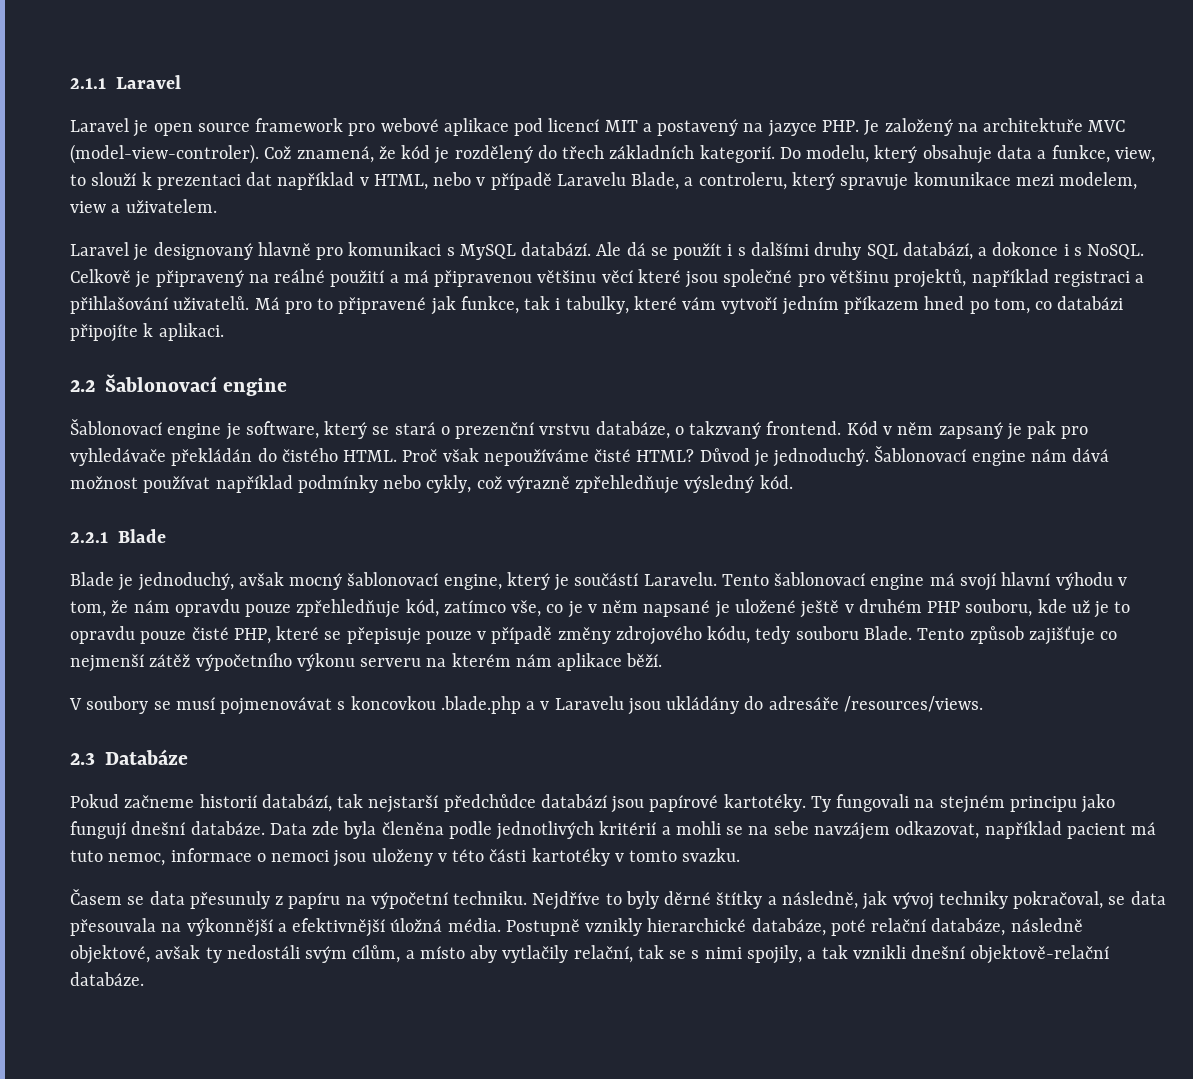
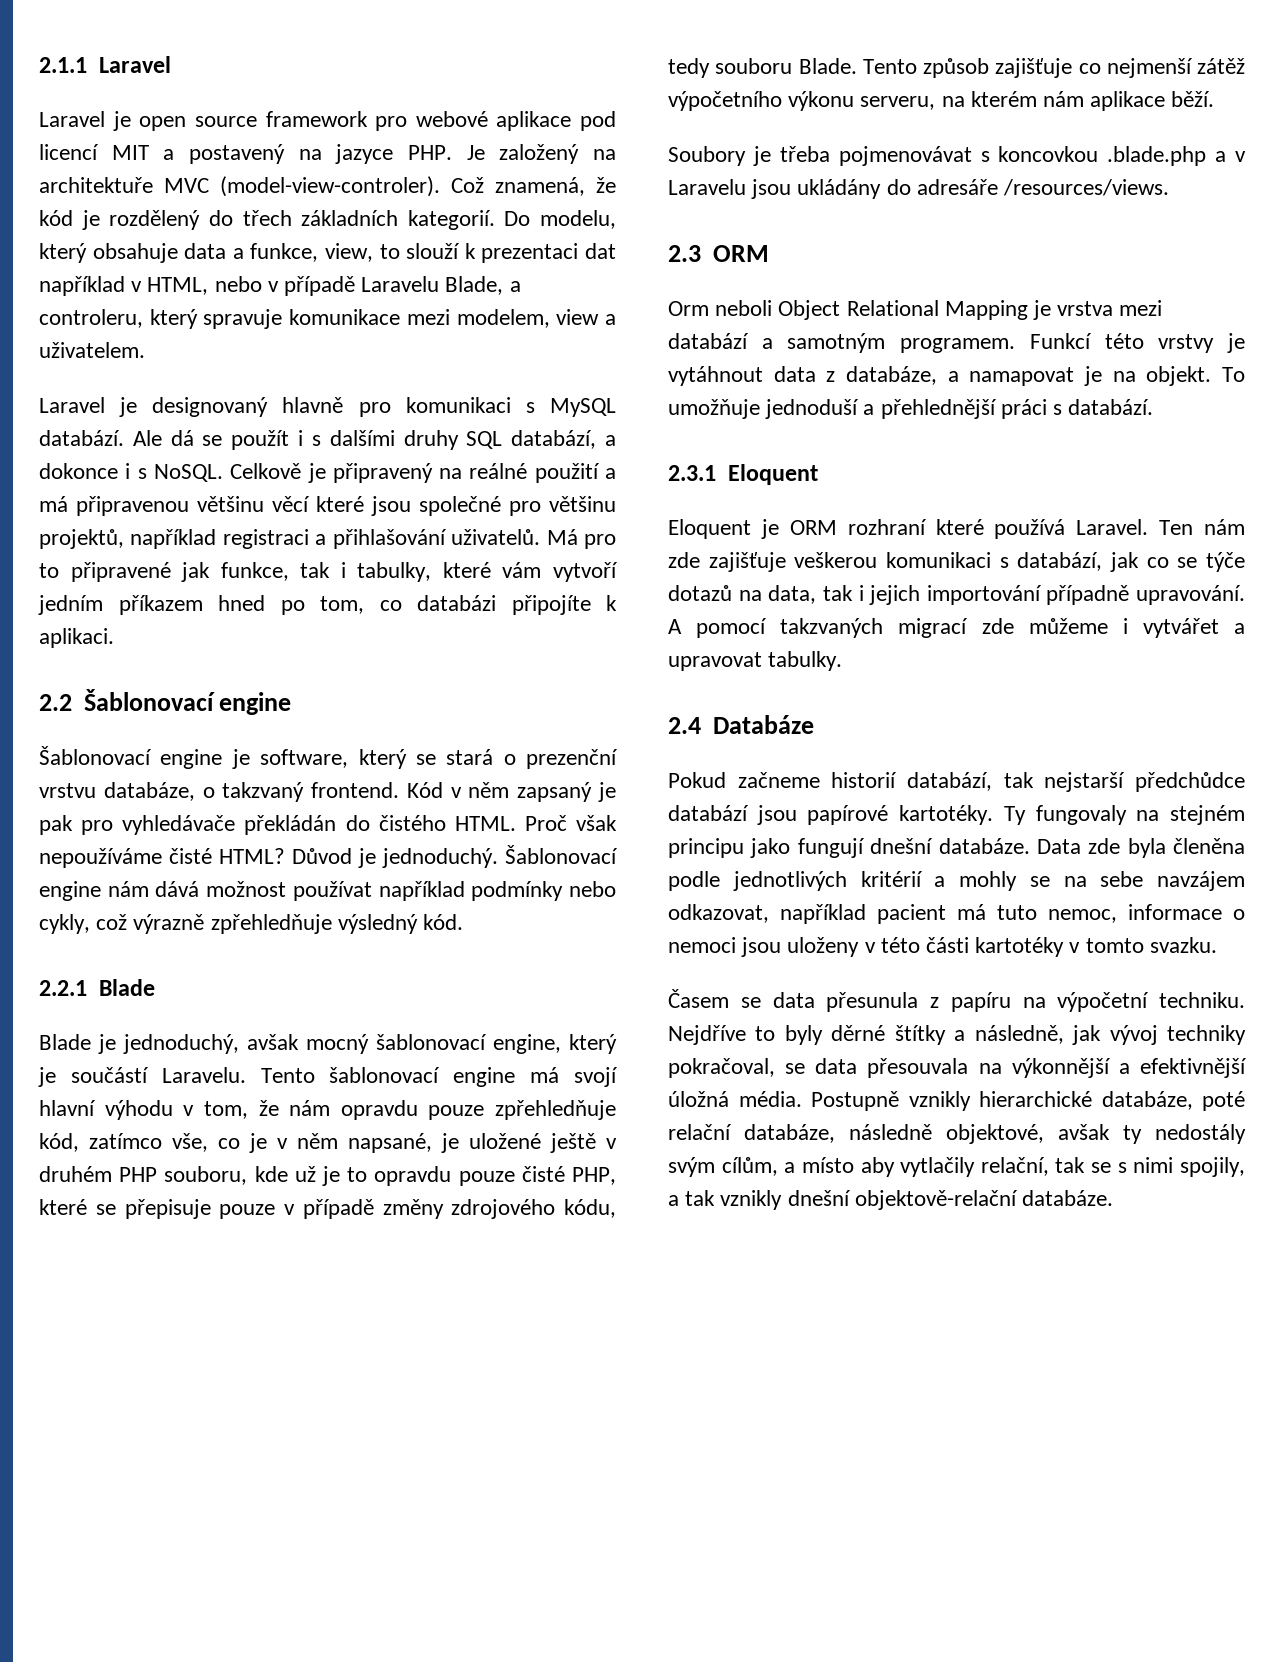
- Tento šablonovací engine má svojí hlavní výhodu v tom, že nám opravdu pouze zpřehledňuje kód, zatímco vše, co je v něm napsané je uložené ještě v druhém PHP souboru, kde už je to opravdu pouze čisté PHP, které se přepisuje pouze v případě změny zdrojového kódu, tedy souboru Blade.
+ Tento šablonovací engine má svojí hlavní výhodu v tom, že nám opravdu pouze zpřehledňuje kód, zatímco vše, co je v něm napsané, je uložené ještě v druhém PHP souboru, kde už je to opravdu pouze čisté PHP, které se přepisuje pouze v případě změny zdrojového kódu, tedy souboru Blade.
- Tento způsob zajišťuje co nejmenší zátěž výpočetního výkonu serveru na kterém nám aplikace běží.
+ Tento způsob zajišťuje co nejmenší zátěž výpočetního výkonu serveru, na kterém nám aplikace běží.
- V soubory se musí pojmenovávat s koncovkou .blade.php a v Laravelu jsou ukládány do adresáře /resources/views.
+ Soubory je třeba pojmenovávat s koncovkou .blade.php a v Laravelu jsou ukládány do adresáře /resources/views.
- 2.3 Databáze
+ 2.3 ORM
+ Orm neboli Object Relational Mapping je vrstva mezi databází a samotným programem. Funkcí této vrstvy je vytáhnout data z databáze, a namapovat je na objekt. To umožňuje jednoduší a přehlednější práci s databází.
+ 2.3.1 Eloquent
+ Eloquent je ORM rozhraní které používá Laravel. Ten nám zde zajišťuje veškerou komunikaci s databází, jak co se týče dotazů na data, tak i jejich importování případně upravování. A pomocí takzvaných migrací zde můžeme i vytvářet a upravovat tabulky.
+ 2.4 Databáze
- Ty fungovali na stejném principu jako fungují dnešní databáze.
+ Ty fungovaly na stejném principu jako fungují dnešní databáze.
- Data zde byla členěna podle jednotlivých kritérií a mohli se na sebe navzájem odkazovat, například pacient má tuto nemoc, informace o nemoci jsou uloženy v této části kartotéky v tomto svazku.
+ Data zde byla členěna podle jednotlivých kritérií a mohly se na sebe navzájem odkazovat, například pacient má tuto nemoc, informace o nemoci jsou uloženy v této části kartotéky v tomto svazku.
- Časem se data přesunuly z papíru na výpočetní techniku.
+ Časem se data přesunula z papíru na výpočetní techniku.
- Postupně vznikly hierarchické databáze, poté relační databáze, následně objektové, avšak ty nedostáli svým cílům, a místo aby vytlačily relační, tak se s nimi spojily, a tak vznikli dnešní objektově-relační databáze.
+ Postupně vznikly hierarchické databáze, poté relační databáze, následně objektové, avšak ty nedostály svým cílům, a místo aby vytlačily relační, tak se s nimi spojily, a tak vznikly dnešní objektově-relační databáze.

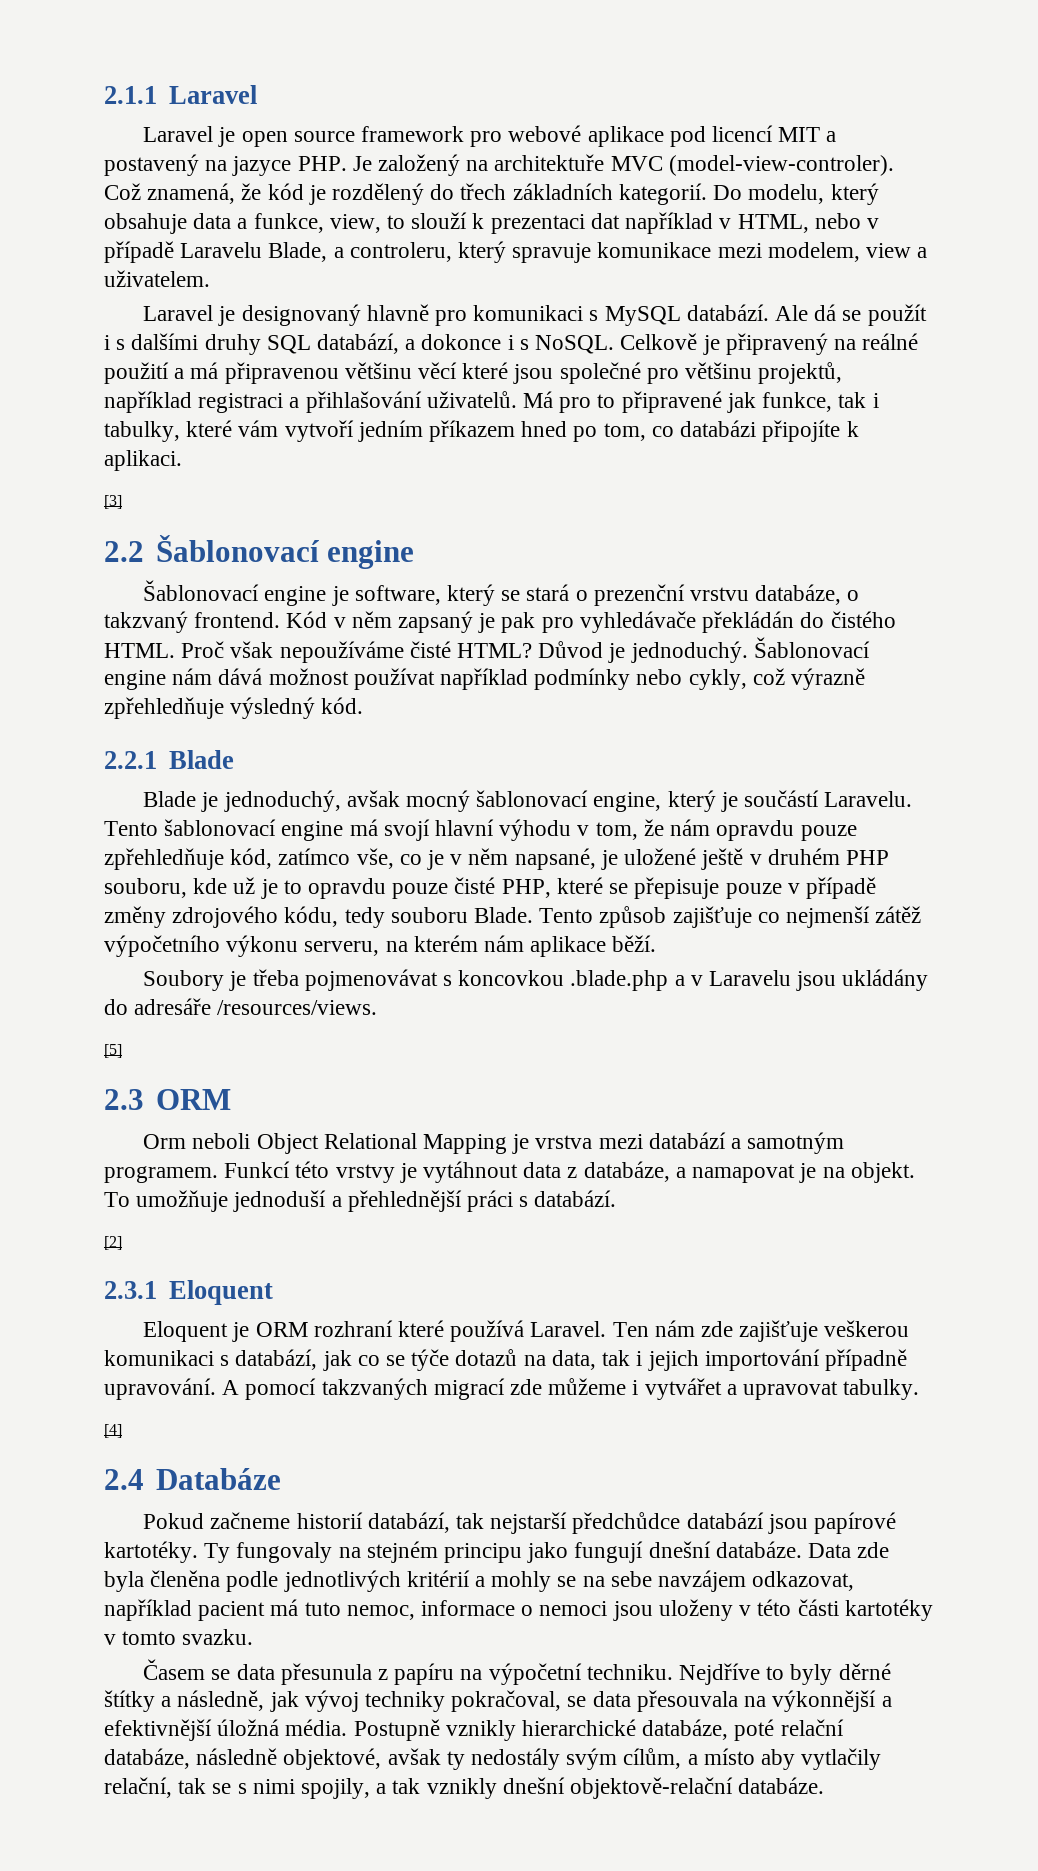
+ [3]
+ [5]
+ [2]
+ [4]

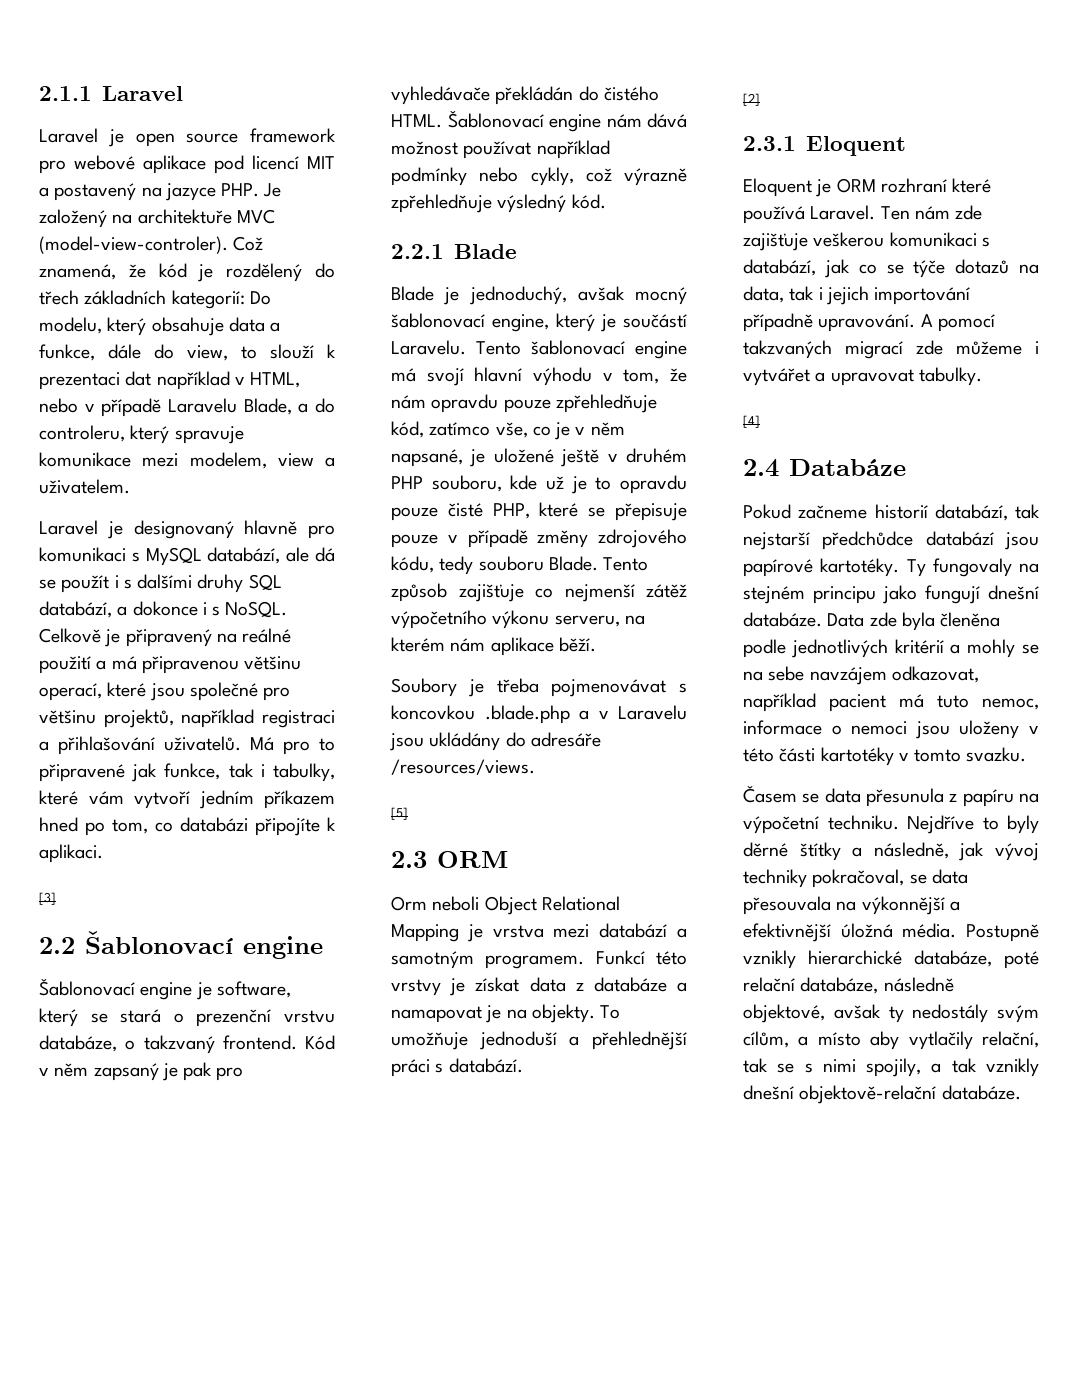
- Což znamená, že kód je rozdělený do třech základních kategorií. Do modelu, který obsahuje data a funkce, view, to slouží k prezentaci dat například v HTML, nebo v případě Laravelu Blade, a controleru, který spravuje komunikace mezi modelem, view a uživatelem.
+ Což znamená, že kód je rozdělený do třech základních kategorií: Do modelu, který obsahuje data a funkce, dále do view, to slouží k prezentaci dat například v HTML, nebo v případě Laravelu Blade, a do controleru, který spravuje komunikace mezi modelem, view a uživatelem.
- Laravel je designovaný hlavně pro komunikaci s MySQL databází. Ale dá se použít i s dalšími druhy SQL databází, a dokonce i s NoSQL.
+ Laravel je designovaný hlavně pro komunikaci s MySQL databází, ale dá se použít i s dalšími druhy SQL databází, a dokonce i s NoSQL.
- Celkově je připravený na reálné použití a má připravenou většinu věcí které jsou společné pro většinu projektů, například registraci a přihlašování uživatelů.
+ Celkově je připravený na reálné použití a má připravenou většinu operací, které jsou společné pro většinu projektů, například registraci a přihlašování uživatelů.
- Proč však nepoužíváme čisté HTML? Důvod je jednoduchý.
- Funkcí této vrstvy je vytáhnout data z databáze, a namapovat je na objekt.
+ Funkcí této vrstvy je získat data z databáze a namapovat je na objekty.

